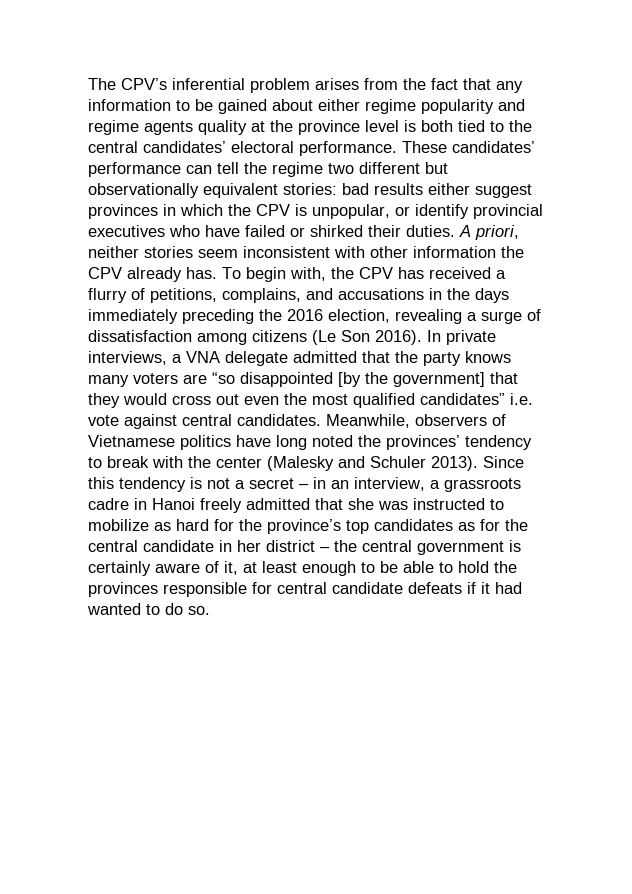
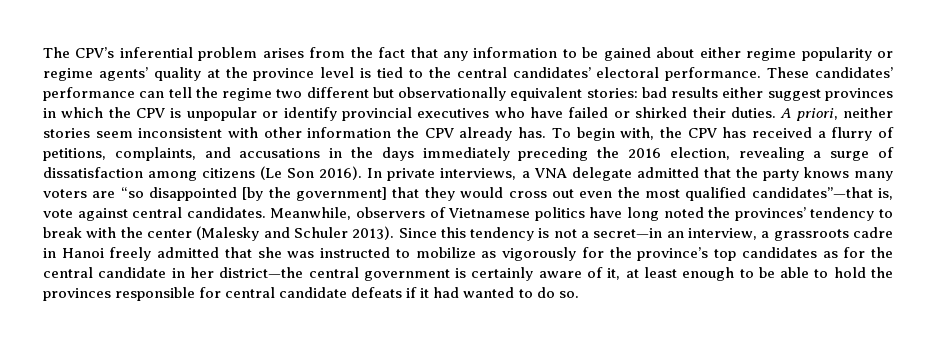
- The CPV’s inferential problem arises from the fact that any information to be gained about either regime popularity and regime agents quality at the province level is both tied to the central candidates’ electoral performance.
+ The CPV’s inferential problem arises from the fact that any information to be gained about either regime popularity or regime agents’ quality at the province level is tied to the central candidates’ electoral performance.
- These candidates’ performance can tell the regime two different but observationally equivalent stories: bad results either suggest provinces in which the CPV is unpopular, or identify provincial executives who have failed or shirked their duties.
+ These candidates’ performance can tell the regime two different but observationally equivalent stories: bad results either suggest provinces in which the CPV is unpopular or identify provincial executives who have failed or shirked their duties.
- To begin with, the CPV has received a flurry of petitions, complains, and accusations in the days immediately preceding the 2016 election, revealing a surge of dissatisfaction among citizens (Le Son 2016).
+ To begin with, the CPV has received a flurry of petitions, complaints, and accusations in the days immediately preceding the 2016 election, revealing a surge of dissatisfaction among citizens (Le Son 2016).
- In private interviews, a VNA delegate admitted that the party knows many voters are “so disappointed [by the government] that they would cross out even the most qualified candidates” i.e. vote against central candidates.
+ In private interviews, a VNA delegate admitted that the party knows many voters are “so disappointed [by the government] that they would cross out even the most qualified candidates”—that is, vote against central candidates.
- Since this tendency is not a secret – in an interview, a grassroots cadre in Hanoi freely admitted that she was instructed to mobilize as hard for the province’s top candidates as for the central candidate in her district – the central government is certainly aware of it, at least enough to be able to hold the provinces responsible for central candidate defeats if it had wanted to do so.
+ Since this tendency is not a secret—in an interview, a grassroots cadre in Hanoi freely admitted that she was instructed to mobilize as vigorously for the province’s top candidates as for the central candidate in her district—the central government is certainly aware of it, at least enough to be able to hold the provinces responsible for central candidate defeats if it had wanted to do so.

